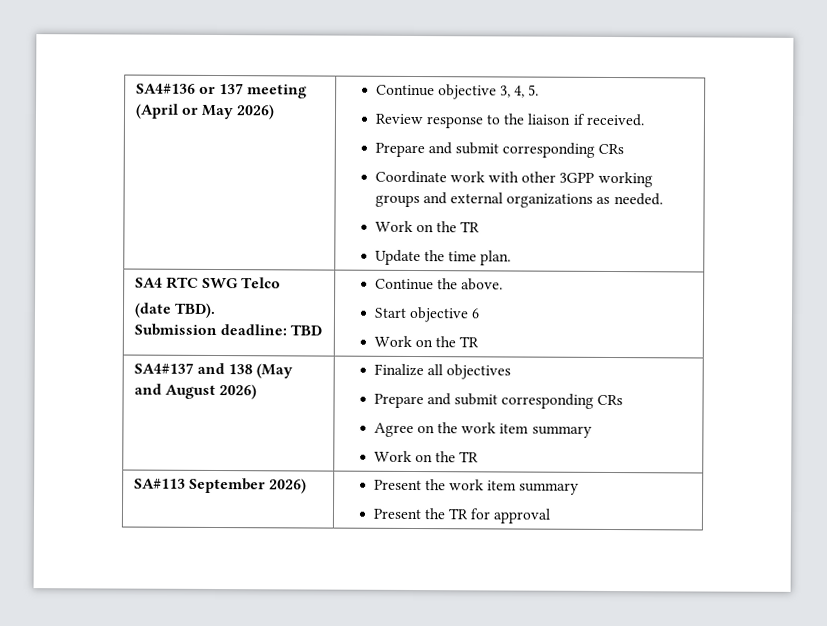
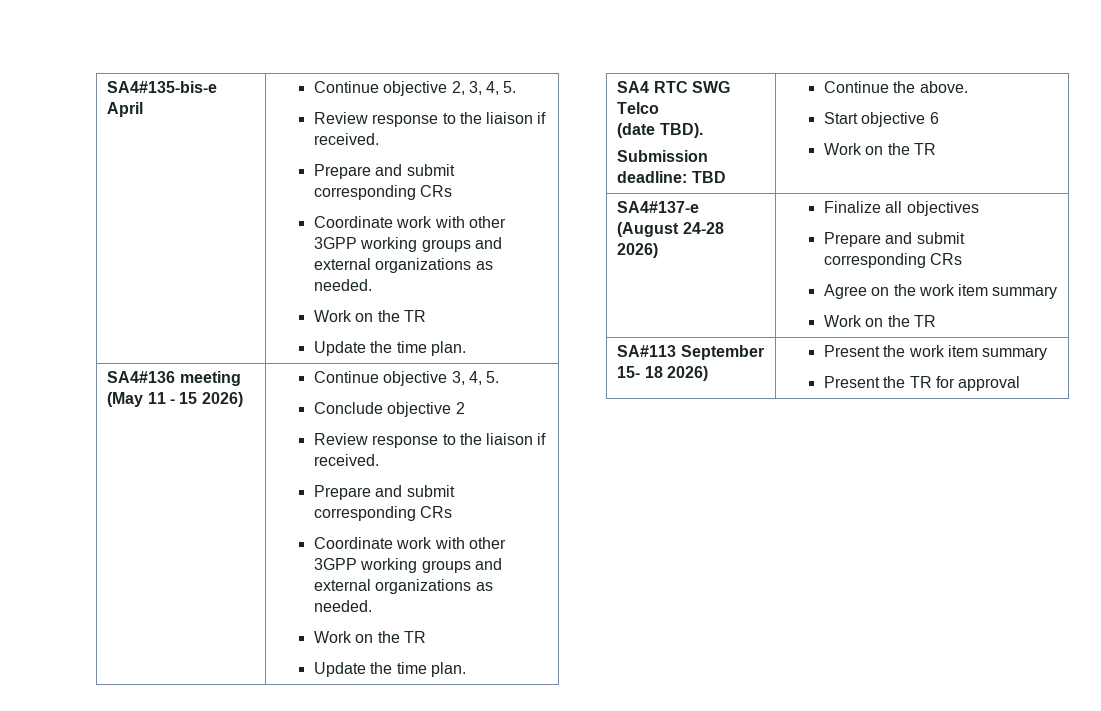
- SA4#136 or 137 meeting (April or May 2026)
+ SA4#135-bis-e April | Continue objective 2, 3, 4, 5.
+ Review response to the liaison if received.
+ Prepare and submit corresponding CRs
+ Coordinate work with other 3GPP working groups and external organizations as needed.
+ Work on the TR
+ Update the time plan.
+ SA4#136 meeting (May 11 - 15 2026)
+ Conclude objective 2
- SA4#137 and 138 (May and August 2026) | Finalize all objectives
+ SA4#137-e (August 24-28 2026) | Finalize all objectives
- SA#113 September 2026) | Present the work item summary
+ SA#113 September 15- 18 2026) | Present the work item summary

